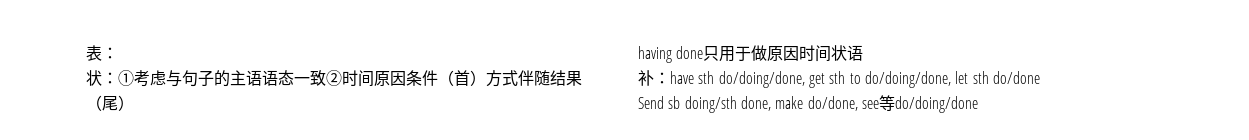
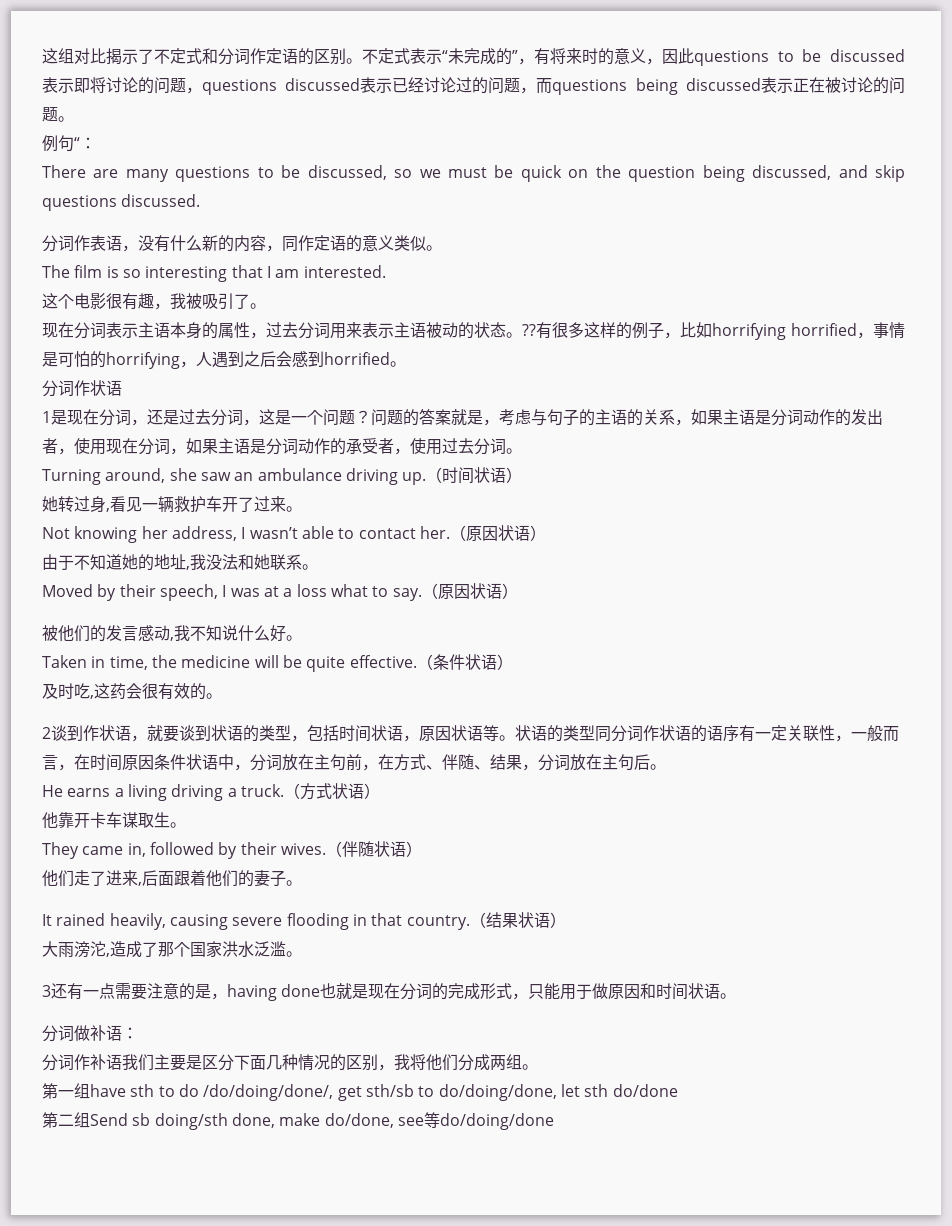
- 表：
- 状：①考虑与句子的主语语态一致②时间原因条件（首）方式伴随结果（尾）
- having done只用于做原因时间状语
- 补：have sth do/doing/done, get sth to do/doing/done, let sth do/done
+ 这组对比揭示了不定式和分词作定语的区别。不定式表示“未完成的”，有将来时的意义，因此questions to be discussed表示即将讨论的问题，questions discussed表示已经讨论过的问题，而questions being discussed表示正在被讨论的问题。
+ 例句“：
+ There are many questions to be discussed, so we must be quick on the question being discussed, and skip questions discussed.
+ 分词作表语，没有什么新的内容，同作定语的意义类似。
+ The film is so interesting that I am interested.
+ 这个电影很有趣，我被吸引了。
+ 现在分词表示主语本身的属性，过去分词用来表示主语被动的状态。??有很多这样的例子，比如horrifying horrified，事情是可怕的horrifying，人遇到之后会感到horrified。
+ 分词作状语
+ 1是现在分词，还是过去分词，这是一个问题？问题的答案就是，考虑与句子的主语的关系，如果主语是分词动作的发出者，使用现在分词，如果主语是分词动作的承受者，使用过去分词。
+ Turning around, she saw an ambulance driving up.（时间状语）
+ 她转过身,看见一辆救护车开了过来。
+ Not knowing her address, I wasn’t able to contact her.（原因状语）
+ 由于不知道她的地址,我没法和她联系。
+ Moved by their speech, I was at a loss what to say.（原因状语）
+ 被他们的发言感动,我不知说什么好。
+ Taken in time, the medicine will be quite effective.（条件状语）
+ 及时吃,这药会很有效的。
+ 2谈到作状语，就要谈到状语的类型，包括时间状语，原因状语等。状语的类型同分词作状语的语序有一定关联性，一般而言，在时间原因条件状语中，分词放在主句前，在方式、伴随、结果，分词放在主句后。
+ He earns a living driving a truck.（方式状语）
+ 他靠开卡车谋取生。
+ They came in, followed by their wives.（伴随状语）
+ 他们走了进来,后面跟着他们的妻子。
+ It rained heavily, causing severe flooding in that country.（结果状语）
+ 大雨滂沱,造成了那个国家洪水泛滥。
+ 3还有一点需要注意的是，having done也就是现在分词的完成形式，只能用于做原因和时间状语。
+ 分词做补语：
+ 分词作补语我们主要是区分下面几种情况的区别，我将他们分成两组。
+ 第一组have sth to do /do/doing/done/, get sth/sb to do/doing/done, let sth do/done
- Send sb doing/sth done, make do/done, see等do/doing/done
+ 第二组Send sb doing/sth done, make do/done, see等do/doing/done

